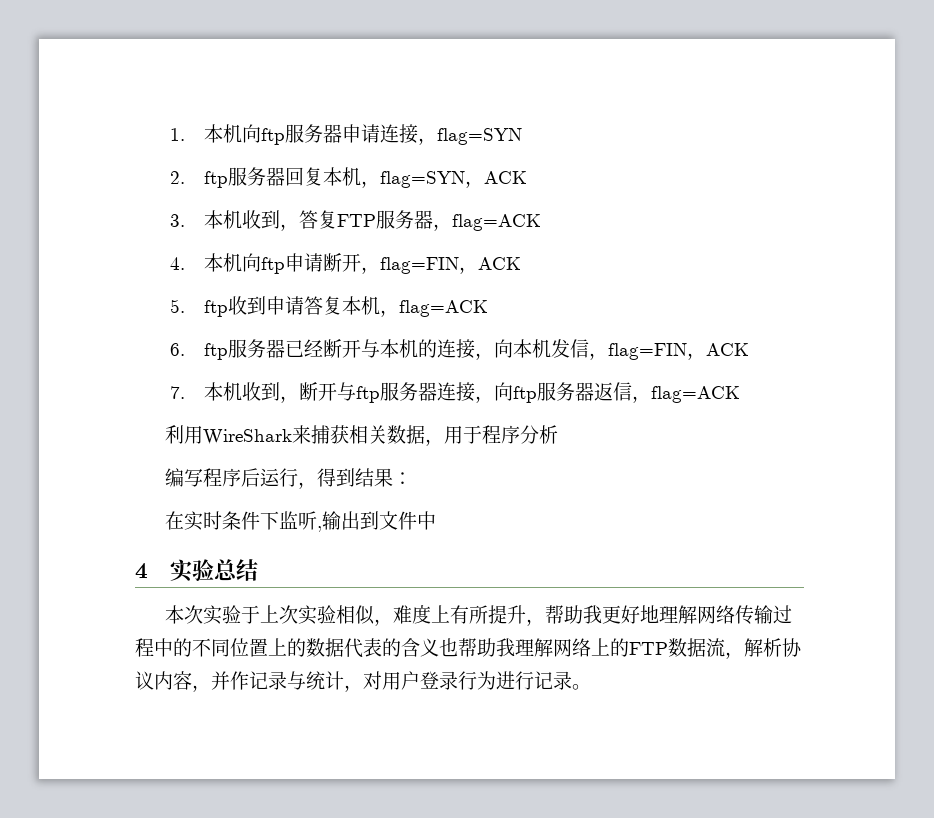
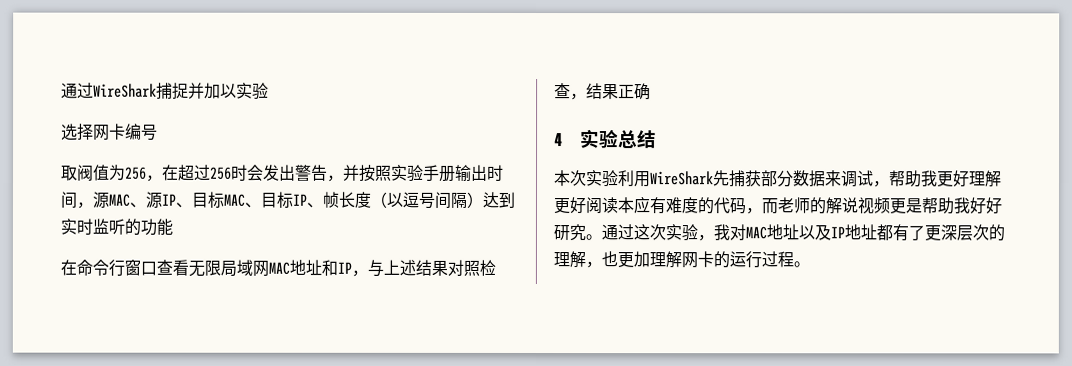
- 1.本机向ftp服务器申请连接，flag=SYN
- 2. ftp服务器回复本机，flag=SYN，ACK
- 3.本机收到，答复FTP服务器，flag=ACK
- 4.本机向ftp申请断开，flag=FIN，ACK
- 5. ftp收到申请答复本机，flag=ACK
- 6. ftp服务器已经断开与本机的连接，向本机发信，flag=FIN，ACK
- 7.本机收到，断开与ftp服务器连接，向ftp服务器返信，flag=ACK
- 利用WireShark来捕获相关数据，用于程序分析
- 编写程序后运行，得到结果：
- 在实时条件下监听,输出到文件中
+ 通过WireShark捕捉并加以实验
+ 选择网卡编号
+ 取阀值为256，在超过256时会发出警告，并按照实验手册输出时间，源MAC、源IP、目标MAC、目标IP、帧长度（以逗号间隔）达到实时监听的功能
+ 在命令行窗口查看无限局域网MAC地址和IP，与上述结果对照检查，结果正确
- 本次实验于上次实验相似，难度上有所提升，帮助我更好地理解网络传输过程中的不同位置上的数据代表的含义也帮助我理解网络上的FTP数据流，解析协议内容，并作记录与统计，对用户登录行为进行记录。
+ 本次实验利用WireShark先捕获部分数据来调试，帮助我更好理解更好阅读本应有难度的代码，而老师的解说视频更是帮助我好好研究。通过这次实验，我对MAC地址以及IP地址都有了更深层次的理解，也更加理解网卡的运行过程。

